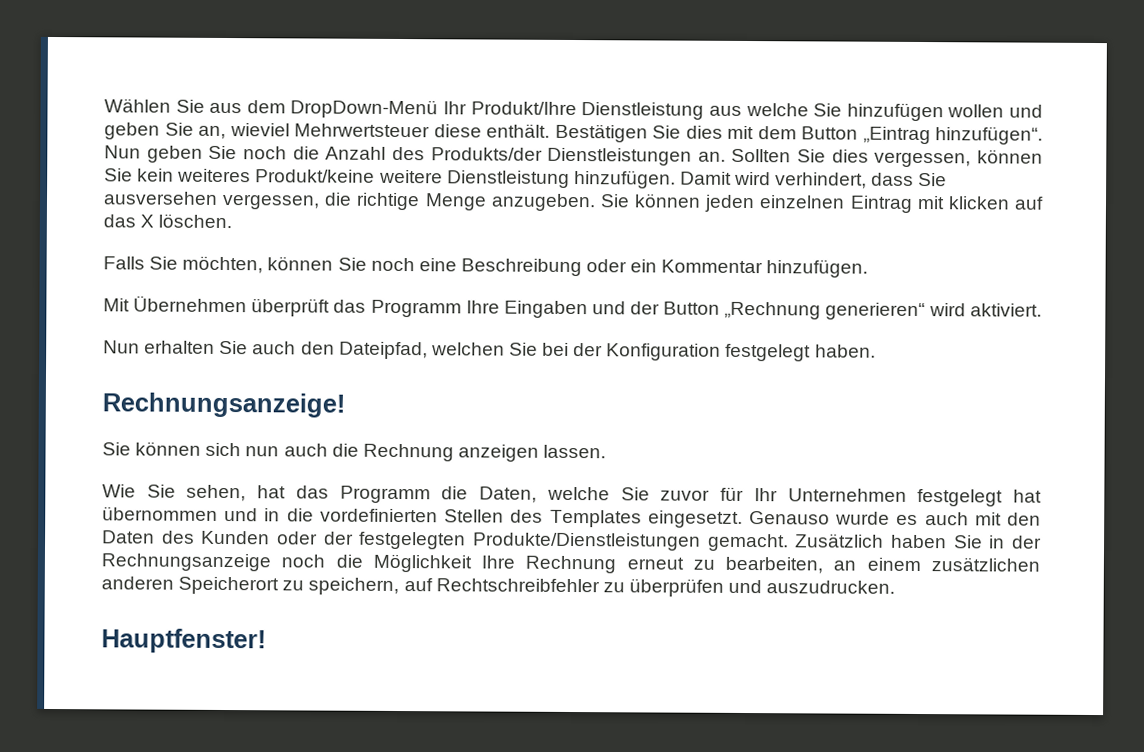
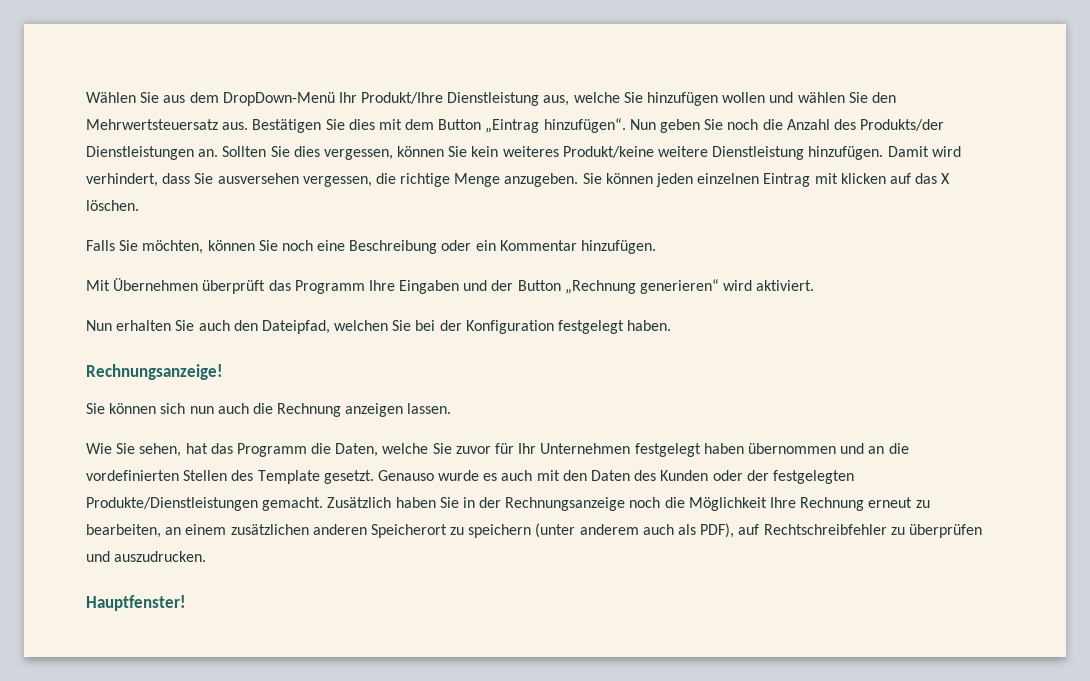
- Wählen Sie aus dem DropDown-Menü Ihr Produkt/Ihre Dienstleistung aus welche Sie hinzufügen wollen und geben Sie an, wieviel Mehrwertsteuer diese enthält.
+ Wählen Sie aus dem DropDown-Menü Ihr Produkt/Ihre Dienstleistung aus, welche Sie hinzufügen wollen und wählen Sie den Mehrwertsteuersatz aus.
- Wie Sie sehen, hat das Programm die Daten, welche Sie zuvor für Ihr Unternehmen festgelegt hat übernommen und in die vordefinierten Stellen des Templates eingesetzt.
+ Wie Sie sehen, hat das Programm die Daten, welche Sie zuvor für Ihr Unternehmen festgelegt haben übernommen und an die vordefinierten Stellen des Template gesetzt.
- Zusätzlich haben Sie in der Rechnungsanzeige noch die Möglichkeit Ihre Rechnung erneut zu bearbeiten, an einem zusätzlichen anderen Speicherort zu speichern, auf Rechtschreibfehler zu überprüfen und auszudrucken.
+ Zusätzlich haben Sie in der Rechnungsanzeige noch die Möglichkeit Ihre Rechnung erneut zu bearbeiten, an einem zusätzlichen anderen Speicherort zu speichern (unter anderem auch als PDF), auf Rechtschreibfehler zu überprüfen und auszudrucken.

